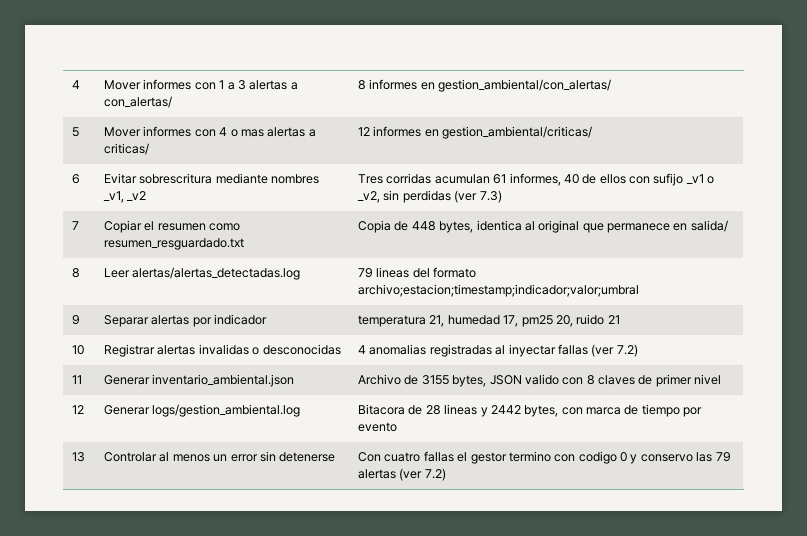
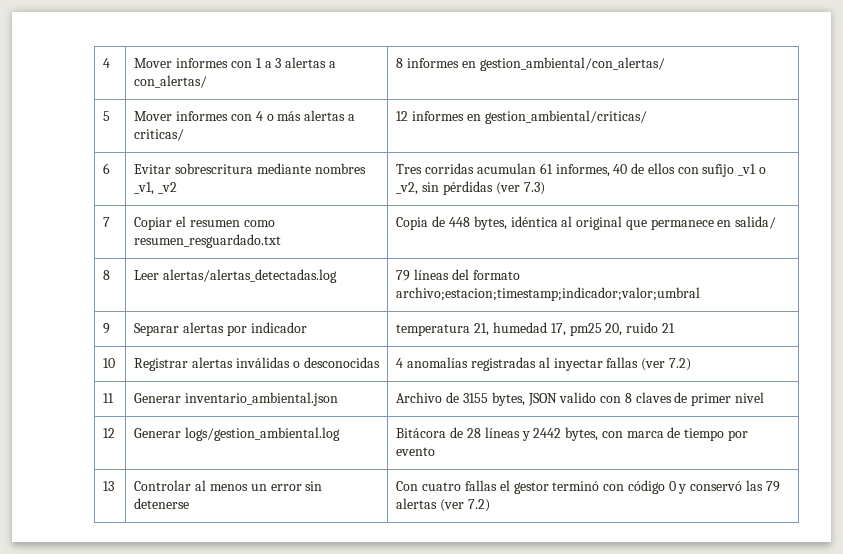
- 5 | Mover informes con 4 o mas alertas a criticas/ | 12 informes en gestion_ambiental/criticas/
+ 5 | Mover informes con 4 o más alertas a criticas/ | 12 informes en gestion_ambiental/criticas/
- 6 | Evitar sobrescritura mediante nombres _v1, _v2 | Tres corridas acumulan 61 informes, 40 de ellos con sufijo _v1 o _v2, sin perdidas (ver 7.3)
+ 6 | Evitar sobrescritura mediante nombres _v1, _v2 | Tres corridas acumulan 61 informes, 40 de ellos con sufijo _v1 o _v2, sin pérdidas (ver 7.3)
- 7 | Copiar el resumen como resumen_resguardado.txt | Copia de 448 bytes, identica al original que permanece en salida/
+ 7 | Copiar el resumen como resumen_resguardado.txt | Copia de 448 bytes, idéntica al original que permanece en salida/
- 8 | Leer alertas/alertas_detectadas.log | 79 lineas del formato archivo;estacion;timestamp;indicador;valor;umbral
+ 8 | Leer alertas/alertas_detectadas.log | 79 líneas del formato archivo;estacion;timestamp;indicador;valor;umbral
- 10 | Registrar alertas invalidas o desconocidas | 4 anomalias registradas al inyectar fallas (ver 7.2)
+ 10 | Registrar alertas inválidas o desconocidas | 4 anomalías registradas al inyectar fallas (ver 7.2)
- 12 | Generar logs/gestion_ambiental.log | Bitacora de 28 lineas y 2442 bytes, con marca de tiempo por evento
+ 12 | Generar logs/gestion_ambiental.log | Bitácora de 28 líneas y 2442 bytes, con marca de tiempo por evento
- 13 | Controlar al menos un error sin detenerse | Con cuatro fallas el gestor termino con codigo 0 y conservo las 79 alertas (ver 7.2)
+ 13 | Controlar al menos un error sin detenerse | Con cuatro fallas el gestor terminó con código 0 y conservó las 79 alertas (ver 7.2)

